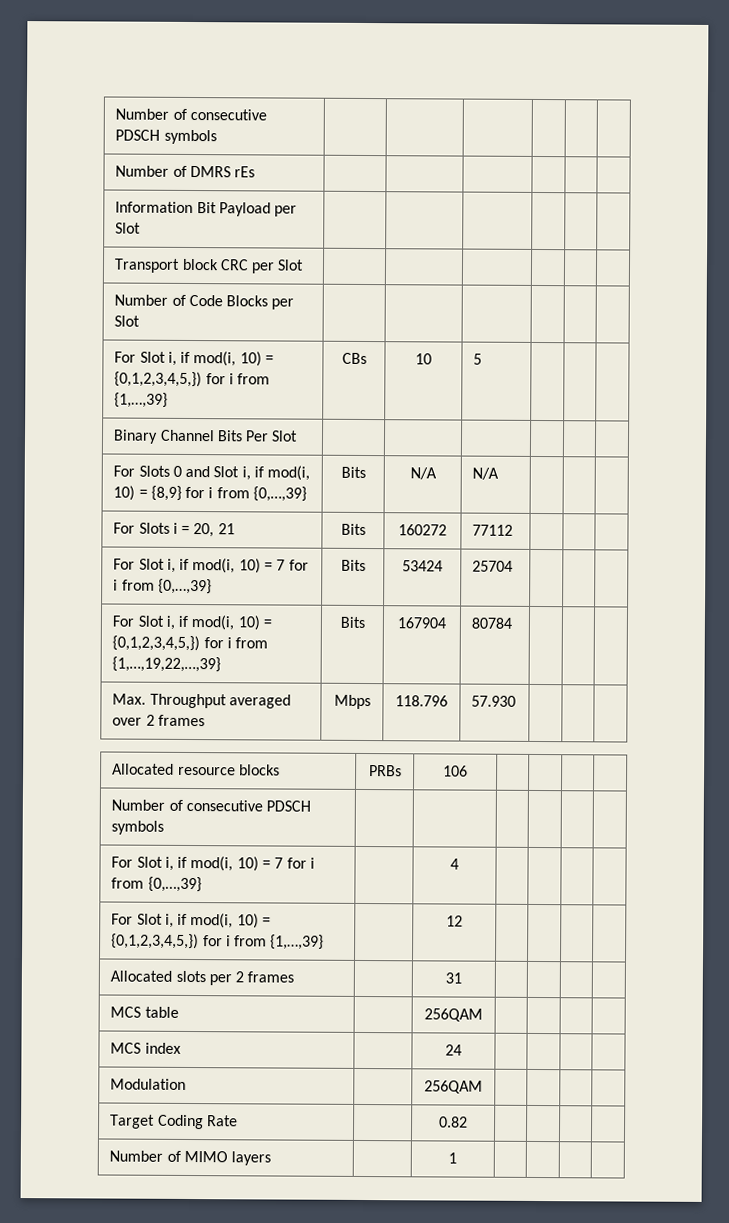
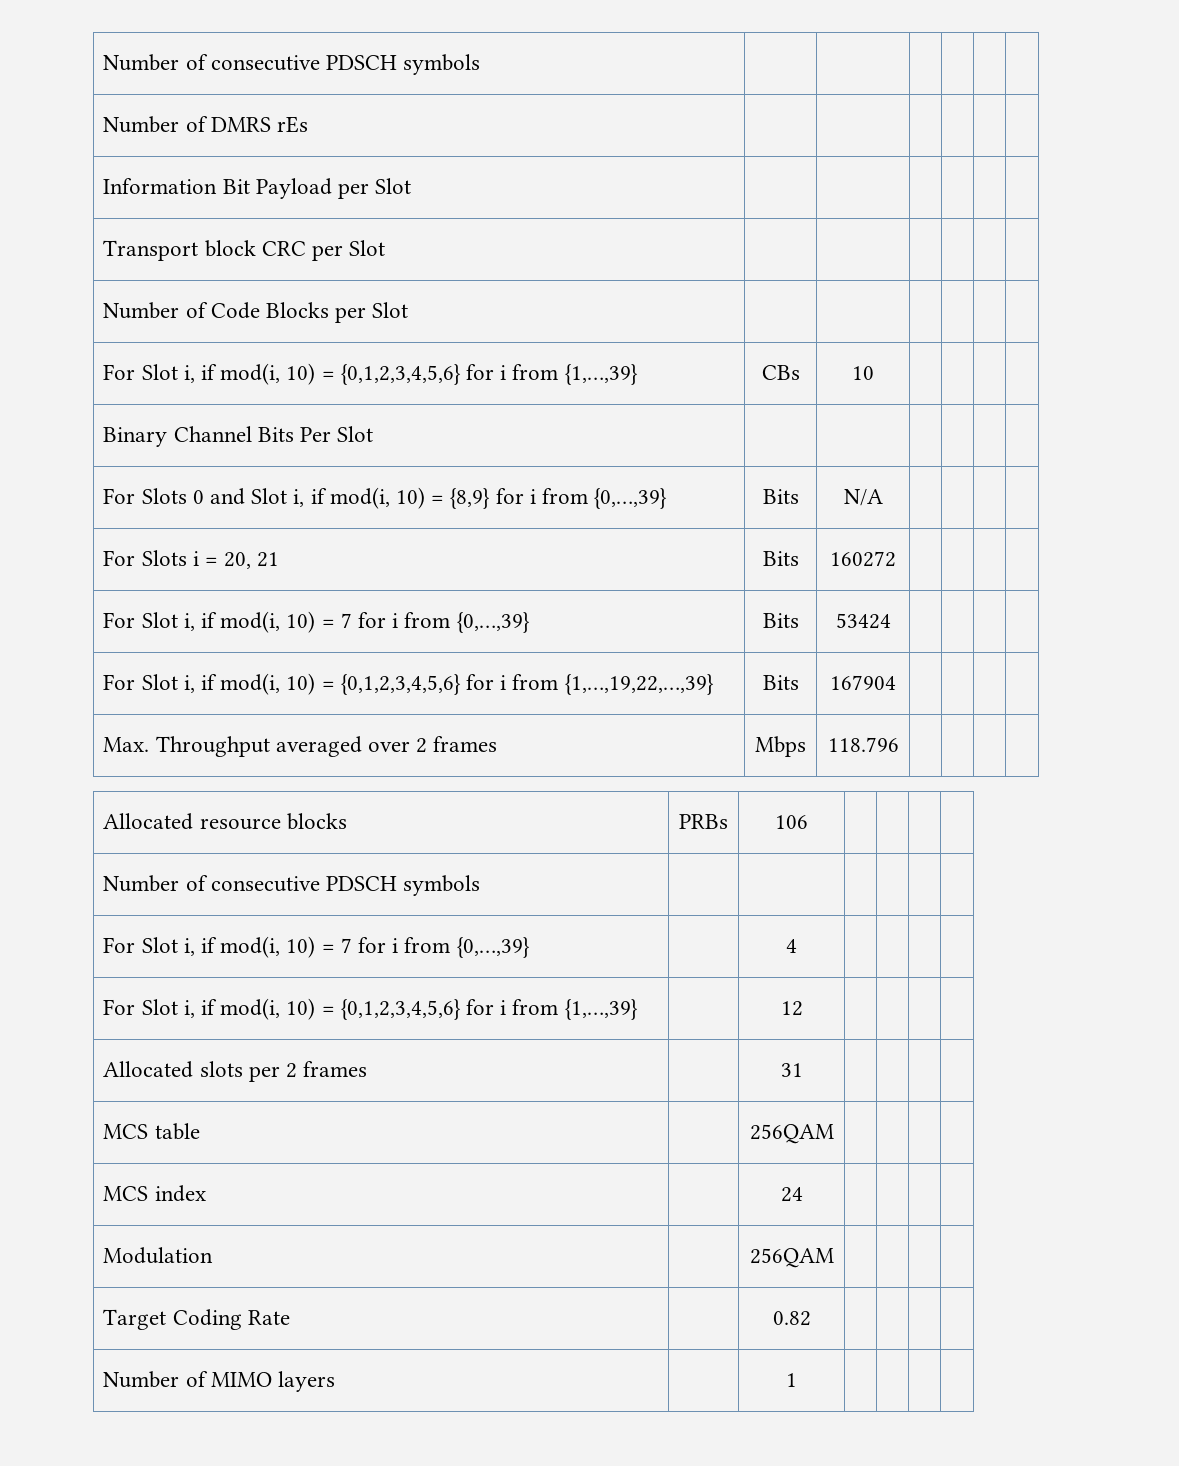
- For Slot i, if mod(i, 10) = {0,1,2,3,4,5,}) for i from {1,…,39} | CBs | 10 | 5 | | |
+ For Slot i, if mod(i, 10) = {0,1,2,3,4,5,6} for i from {1,…,39} | CBs | 10 | | | |
- For Slots 0 and Slot i, if mod(i, 10) = {8,9} for i from {0,…,39} | Bits | N/A | N/A | | |
+ For Slots 0 and Slot i, if mod(i, 10) = {8,9} for i from {0,…,39} | Bits | N/A | | | |
- For Slots i = 20, 21 | Bits | 160272 | 77112 | | |
+ For Slots i = 20, 21 | Bits | 160272 | | | |
- For Slot i, if mod(i, 10) = 7 for i from {0,…,39} | Bits | 53424 | 25704 | | |
- For Slot i, if mod(i, 10) = {0,1,2,3,4,5,}) for i from {1,…,19,22,…,39} | Bits | 167904 | 80784 | | |
+ For Slot i, if mod(i, 10) = 7 for i from {0,…,39} | Bits | 53424 | | | |
+ For Slot i, if mod(i, 10) = {0,1,2,3,4,5,6} for i from {1,…,19,22,…,39} | Bits | 167904 | | | |
- Max. Throughput averaged over 2 frames | Mbps | 118.796 | 57.930 | | |
+ Max. Throughput averaged over 2 frames | Mbps | 118.796 | | | |
- For Slot i, if mod(i, 10) = {0,1,2,3,4,5,}) for i from {1,…,39} | | 12 | | | |
+ For Slot i, if mod(i, 10) = {0,1,2,3,4,5,6} for i from {1,…,39} | | 12 | | | |

